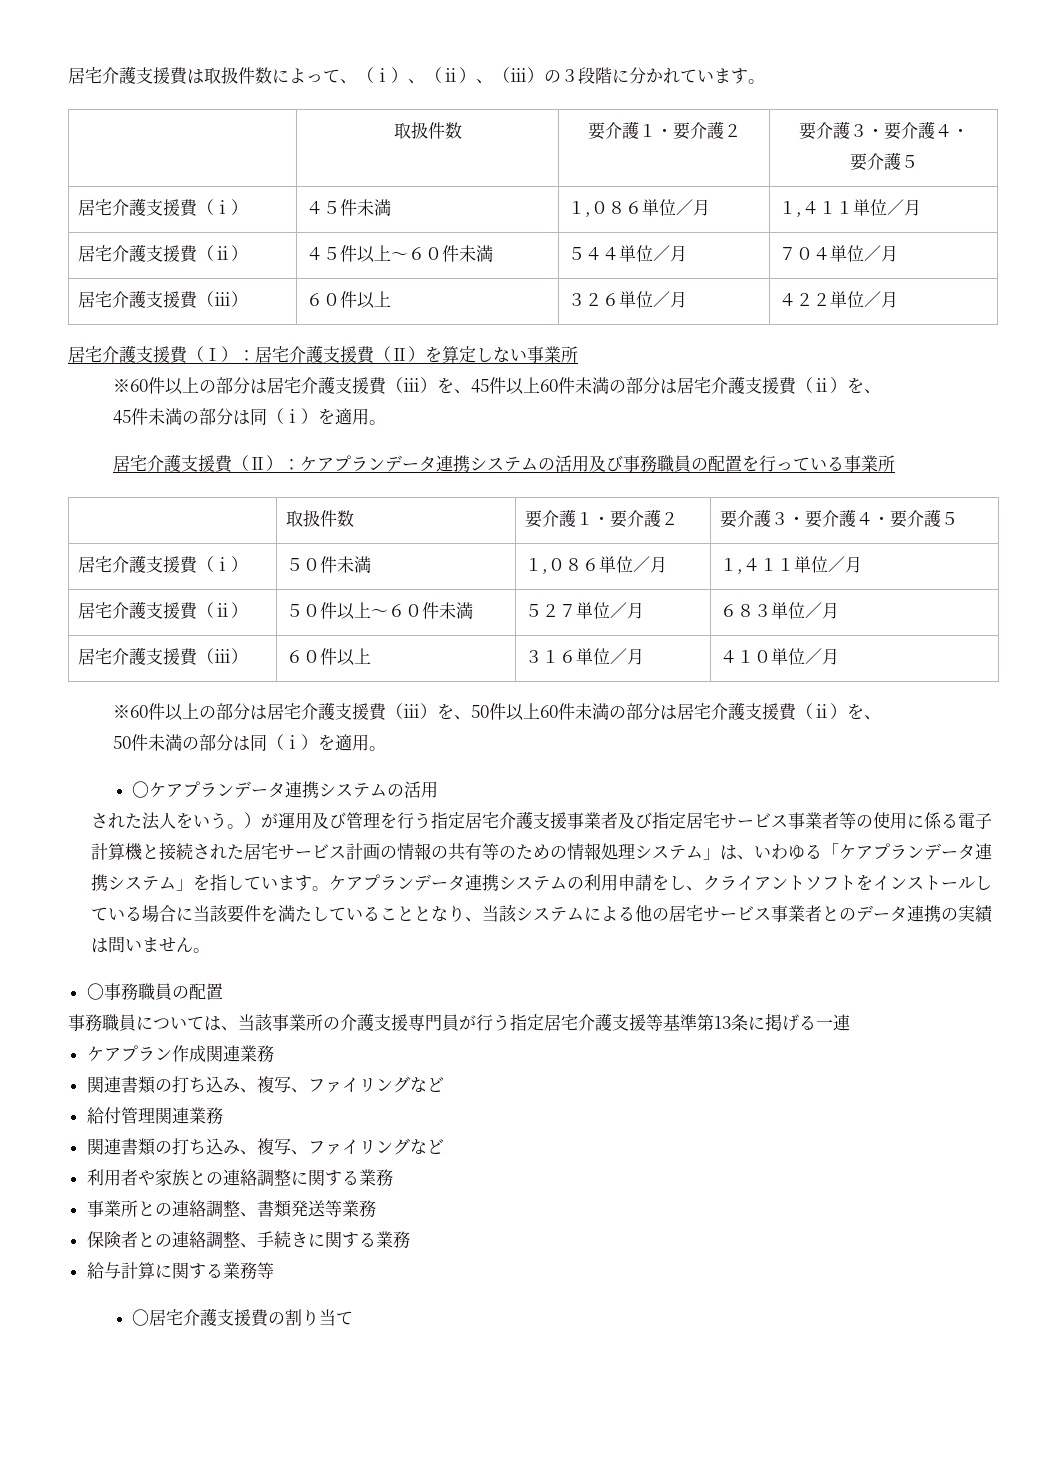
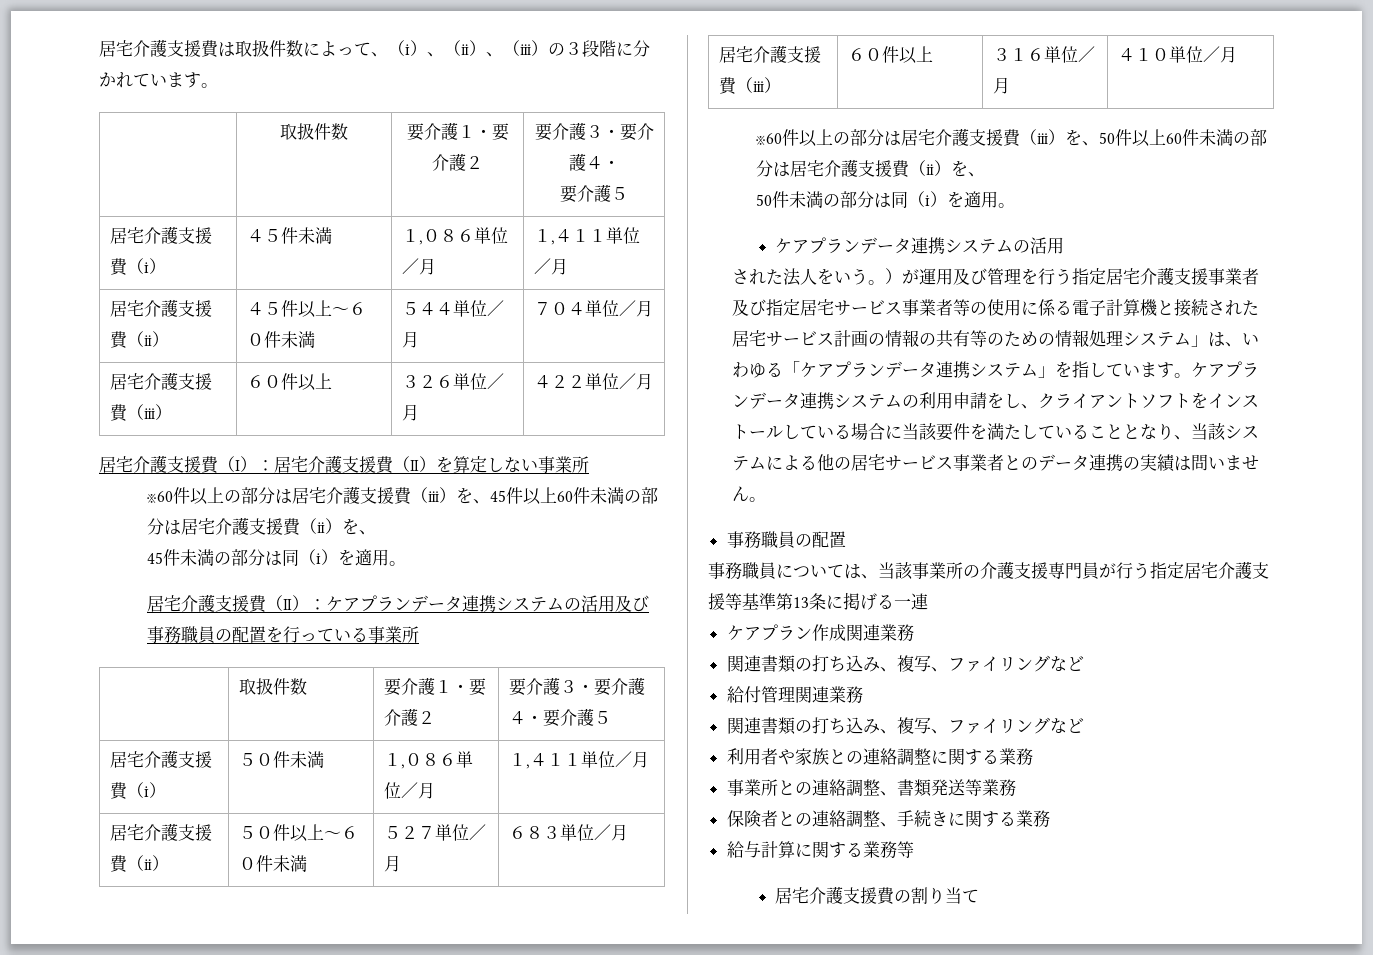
  50件未満の部分は同（ⅰ）を適用。
- 〇ケアプランデータ連携システムの活用
+ ケアプランデータ連携システムの活用
  ケアプランデータ連携システムの利用申請をし、クライアントソフトをインストールしている場合に当該要件を満たしていることとなり、当該システムによる他の居宅サービス事業者とのデータ連携の実績は問いません。
- 〇事務職員の配置
+ 事務職員の配置
- 〇居宅介護支援費の割り当て
+ 居宅介護支援費の割り当て

